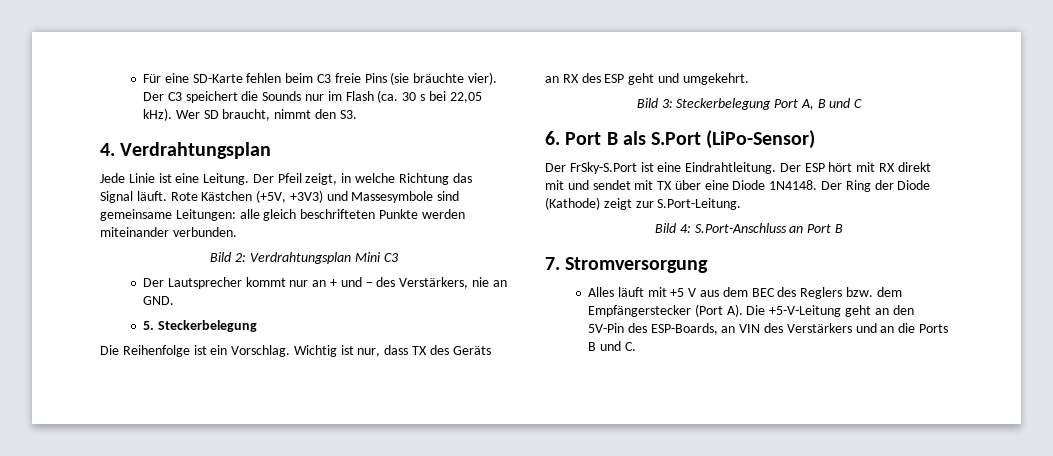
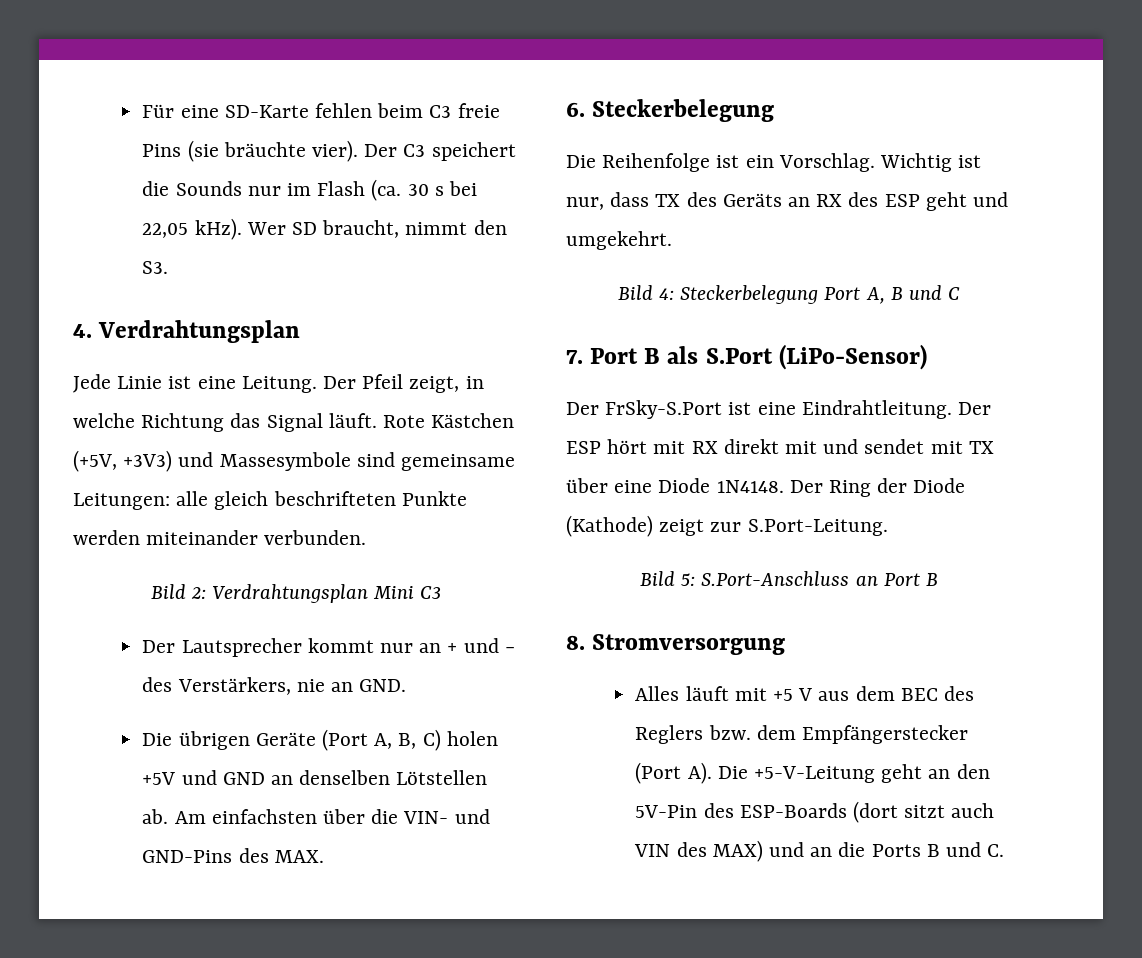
- 5. Steckerbelegung
+ Die übrigen Geräte (Port A, B, C) holen +5V und GND an denselben Lötstellen ab. Am einfachsten über die VIN- und GND-Pins des MAX.
+ 6. Steckerbelegung
- Bild 3: Steckerbelegung Port A, B und C
+ Bild 4: Steckerbelegung Port A, B und C
- 6. Port B als S.Port (LiPo-Sensor)
+ 7. Port B als S.Port (LiPo-Sensor)
- Bild 4: S.Port-Anschluss an Port B
+ Bild 5: S.Port-Anschluss an Port B
- 7. Stromversorgung
+ 8. Stromversorgung
- Alles läuft mit +5 V aus dem BEC des Reglers bzw. dem Empfängerstecker (Port A). Die +5-V-Leitung geht an den 5V-Pin des ESP-Boards, an VIN des Verstärkers und an die Ports B und C.
+ Alles läuft mit +5 V aus dem BEC des Reglers bzw. dem Empfängerstecker (Port A). Die +5-V-Leitung geht an den 5V-Pin des ESP-Boards (dort sitzt auch VIN des MAX) und an die Ports B und C.

